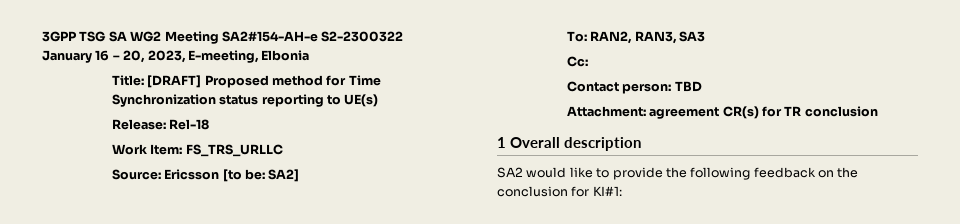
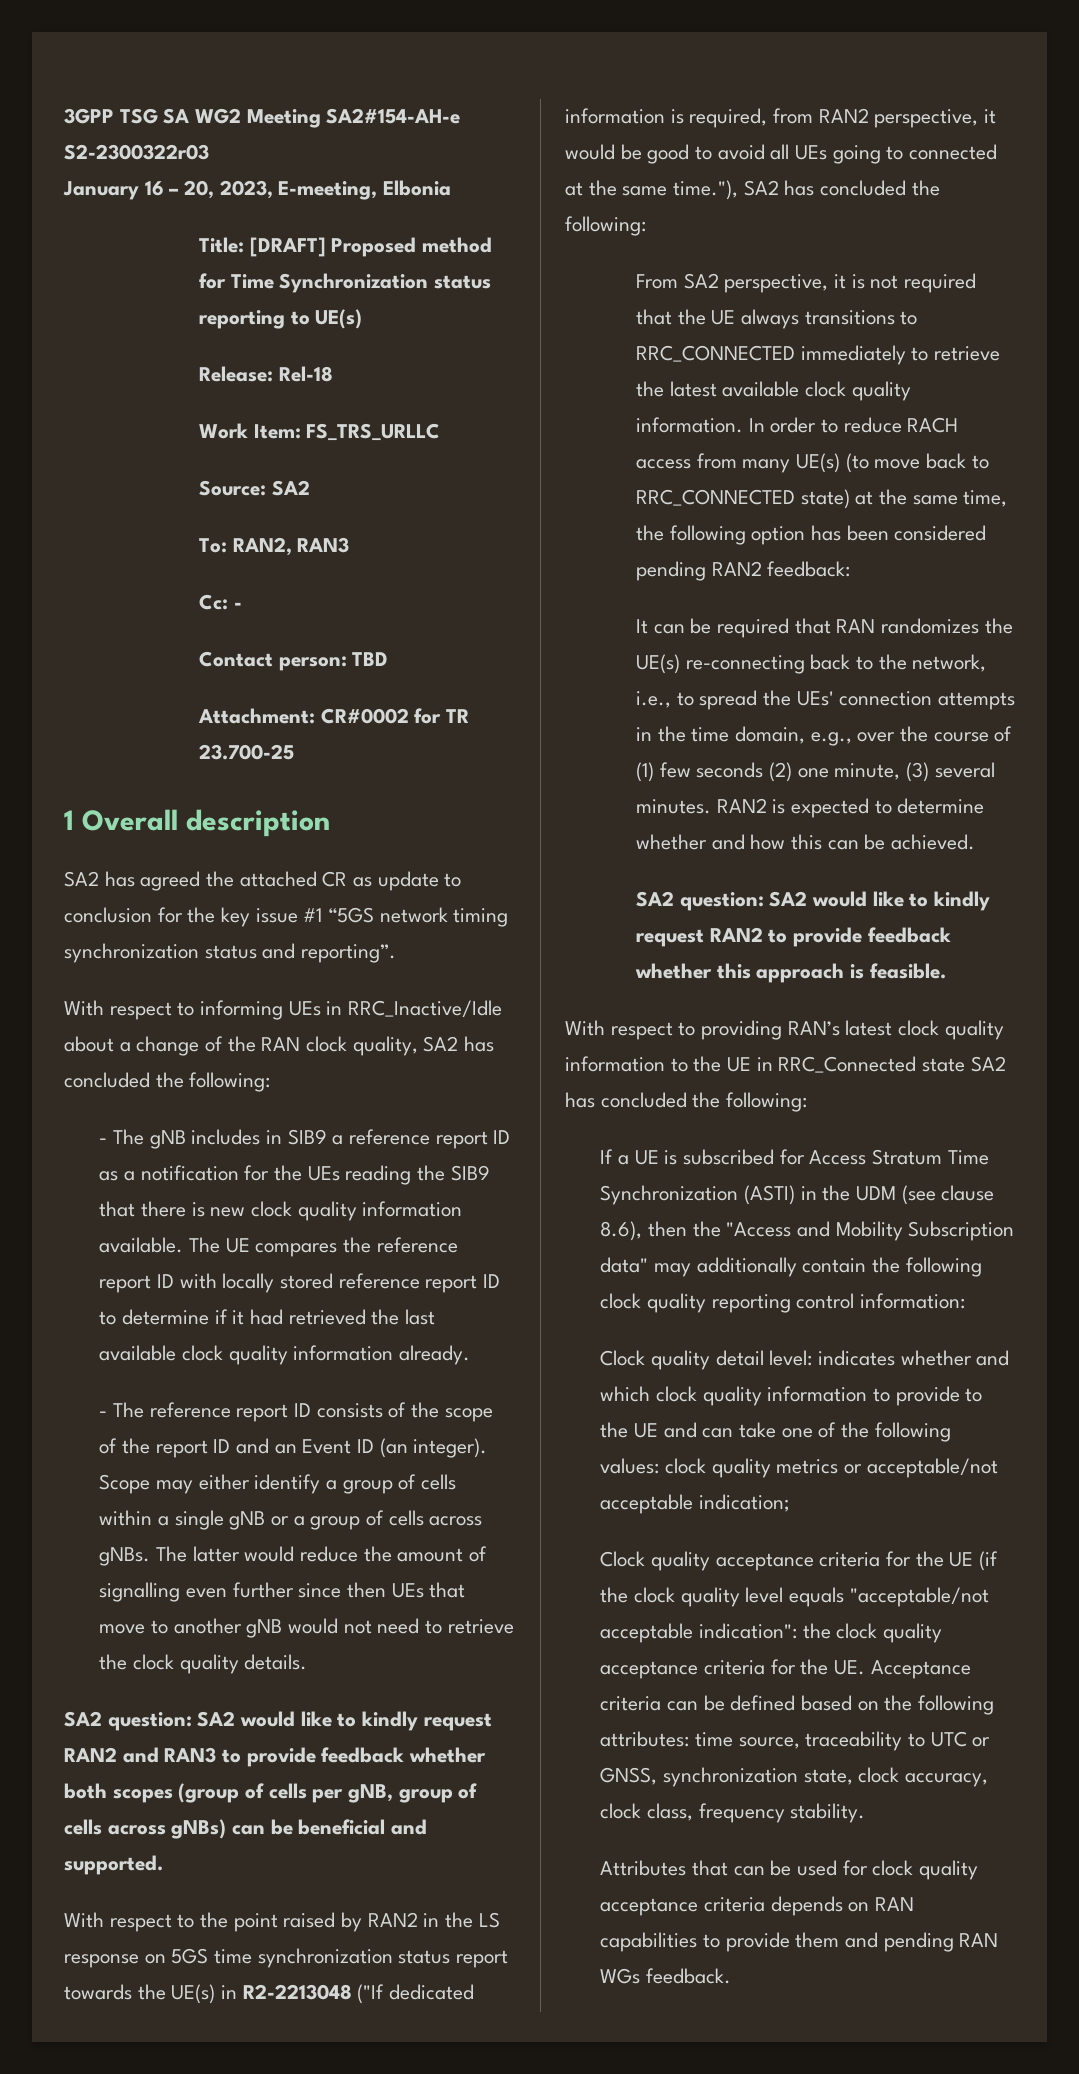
- 3GPP TSG SA WG2 Meeting SA2#154-AH-e S2-2300322
+ 3GPP TSG SA WG2 Meeting SA2#154-AH-e S2-2300322r03
- Source: Ericsson [to be: SA2]
+ Source: SA2
- To: RAN2, RAN3, SA3
+ To: RAN2, RAN3
- Cc:
+ Cc: -
- Attachment: agreement CR(s) for TR conclusion
+ Attachment: CR#0002 for TR 23.700-25
- SA2 would like to provide the following feedback on the conclusion for KI#1:
+ SA2 has agreed the attached CR as update to conclusion for the key issue #1 “5GS network timing synchronization status and reporting”.
+ With respect to informing UEs in RRC_Inactive/Idle about a change of the RAN clock quality, SA2 has concluded the following:
+ - The gNB includes in SIB9 a reference report ID as a notification for the UEs reading the SIB9 that there is new clock quality information available. The UE compares the reference report ID with locally stored reference report ID to determine if it had retrieved the last available clock quality information already.
+ - The reference report ID consists of the scope of the report ID and an Event ID (an integer). Scope may either identify a group of cells within a single gNB or a group of cells across gNBs. The latter would reduce the amount of signalling even further since then UEs that move to another gNB would not need to retrieve the clock quality details.
+ SA2 question: SA2 would like to kindly request RAN2 and RAN3 to provide feedback whether both scopes (group of cells per gNB, group of cells across gNBs) can be beneficial and supported.
+ With respect to the point raised by RAN2 in the LS response on 5GS time synchronization status report towards the UE(s) in R2-2213048 ("If dedicated information is required, from RAN2 perspective, it would be good to avoid all UEs going to connected at the same time."), SA2 has concluded the following:
+ From SA2 perspective, it is not required that the UE always transitions to RRC_CONNECTED immediately to retrieve the latest available clock quality information. In order to reduce RACH access from many UE(s) (to move back to RRC_CONNECTED state) at the same time, the following option has been considered pending RAN2 feedback:
+ It can be required that RAN randomizes the UE(s) re-connecting back to the network, i.e., to spread the UEs' connection attempts in the time domain, e.g., over the course of (1) few seconds (2) one minute, (3) several minutes. RAN2 is expected to determine whether and how this can be achieved.
+ SA2 question: SA2 would like to kindly request RAN2 to provide feedback whether this approach is feasible.
+ With respect to providing RAN’s latest clock quality information to the UE in RRC_Connected state SA2 has concluded the following:
+ If a UE is subscribed for Access Stratum Time Synchronization (ASTI) in the UDM (see clause 8.6), then the "Access and Mobility Subscription data" may additionally contain the following clock quality reporting control information:
+ Clock quality detail level: indicates whether and which clock quality information to provide to the UE and can take one of the following values: clock quality metrics or acceptable/not acceptable indication;
+ Clock quality acceptance criteria for the UE (if the clock quality level equals "acceptable/not acceptable indication": the clock quality acceptance criteria for the UE. Acceptance criteria can be defined based on the following attributes: time source, traceability to UTC or GNSS, synchronization state, clock accuracy, clock class, frequency stability.
+ Attributes that can be used for clock quality acceptance criteria depends on RAN capabilities to provide them and pending RAN WGs feedback.

